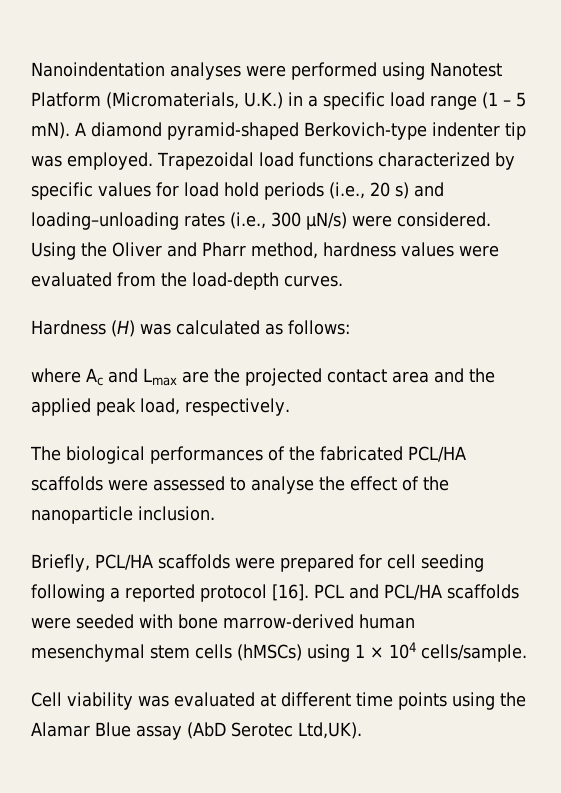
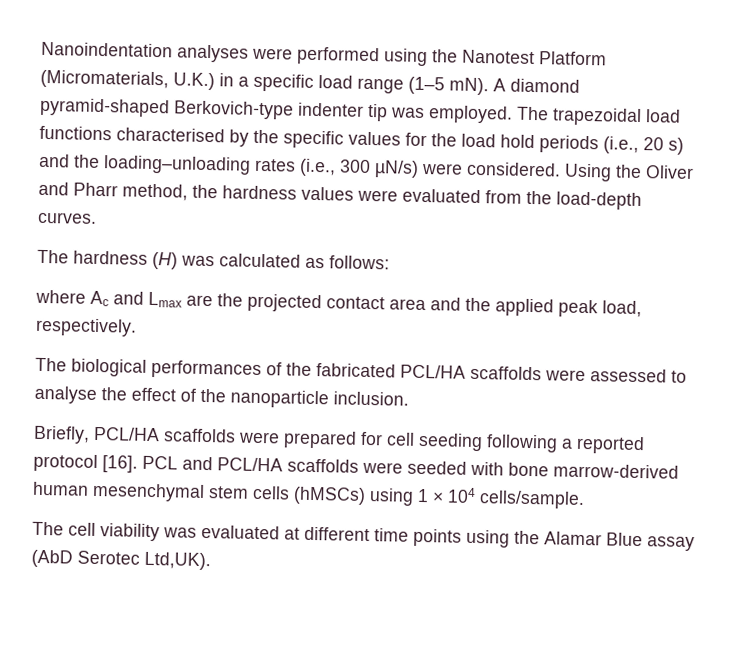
- Nanoindentation analyses were performed using Nanotest Platform (Micromaterials, U.K.) in a specific load range (1 – 5 mN).
+ Nanoindentation analyses were performed using the Nanotest Platform (Micromaterials, U.K.) in a specific load range (1–5 mN).
- Trapezoidal load functions characterized by specific values for load hold periods (i.e., 20 s) and loading–unloading rates (i.e., 300 µN/s) were considered.
+ The trapezoidal load functions characterised by the specific values for the load hold periods (i.e., 20 s) and the loading–unloading rates (i.e., 300 µN/s) were considered.
- Using the Oliver and Pharr method, hardness values were evaluated from the load-depth curves.
+ Using the Oliver and Pharr method, the hardness values were evaluated from the load-depth curves.
- Hardness (H) was calculated as follows:
+ The hardness (H) was calculated as follows:
- Cell viability was evaluated at different time points using the Alamar Blue assay (AbD Serotec Ltd,UK).
+ The cell viability was evaluated at different time points using the Alamar Blue assay (AbD Serotec Ltd,UK).

